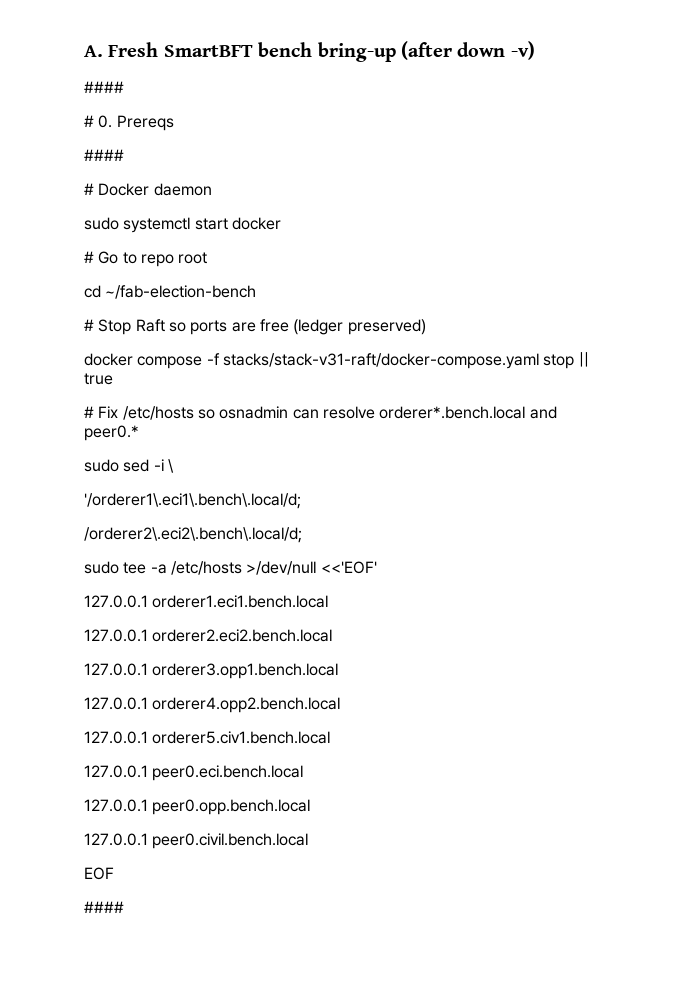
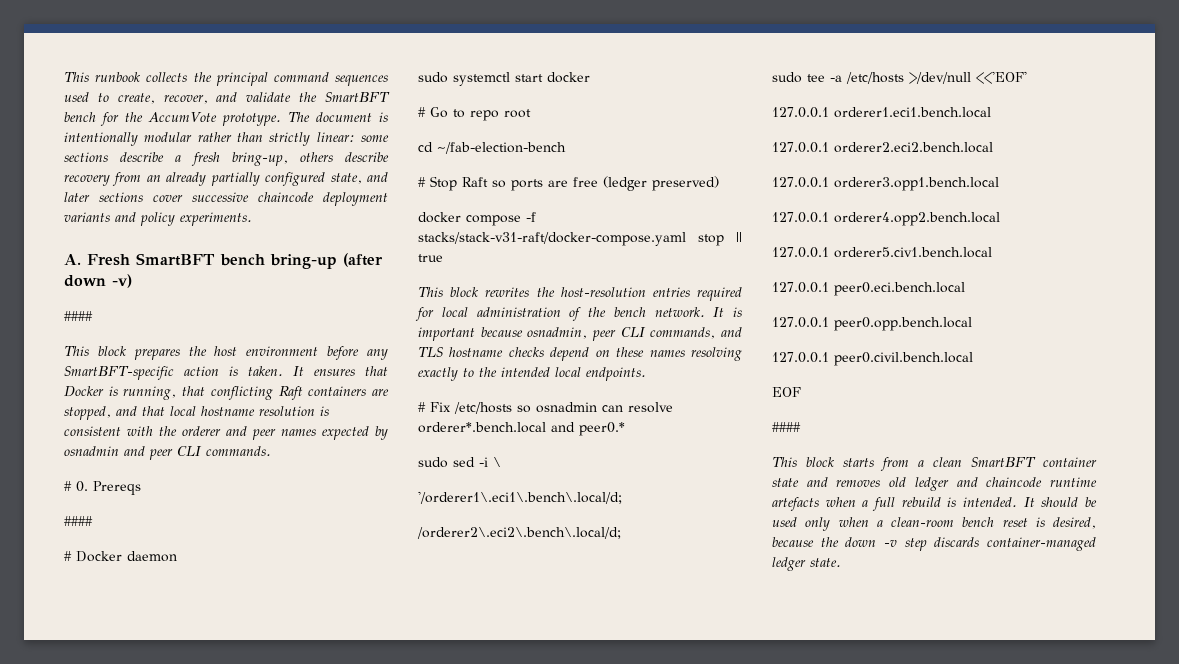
+ This runbook collects the principal command sequences used to create, recover, and validate the SmartBFT bench for the AccumVote prototype. The document is intentionally modular rather than strictly linear: some sections describe a fresh bring-up, others describe recovery from an already partially configured state, and later sections cover successive chaincode deployment variants and policy experiments.
+ This block prepares the host environment before any SmartBFT-specific action is taken. It ensures that Docker is running, that conflicting Raft containers are stopped, and that local hostname resolution is consistent with the orderer and peer names expected by osnadmin and peer CLI commands.
+ This block rewrites the host-resolution entries required for local administration of the bench network. It is important because osnadmin, peer CLI commands, and TLS hostname checks depend on these names resolving exactly to the intended local endpoints.
+ This block starts from a clean SmartBFT container state and removes old ledger and chaincode runtime artefacts when a full rebuild is intended. It should be used only when a clean-room bench reset is desired, because the down -v step discards container-managed ledger state.

